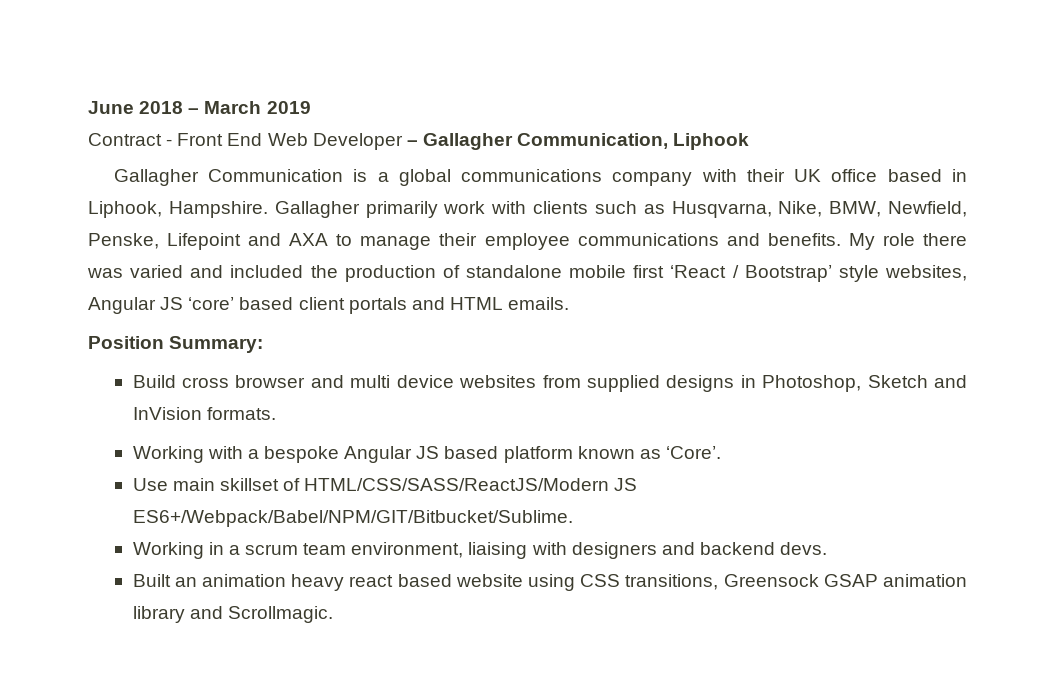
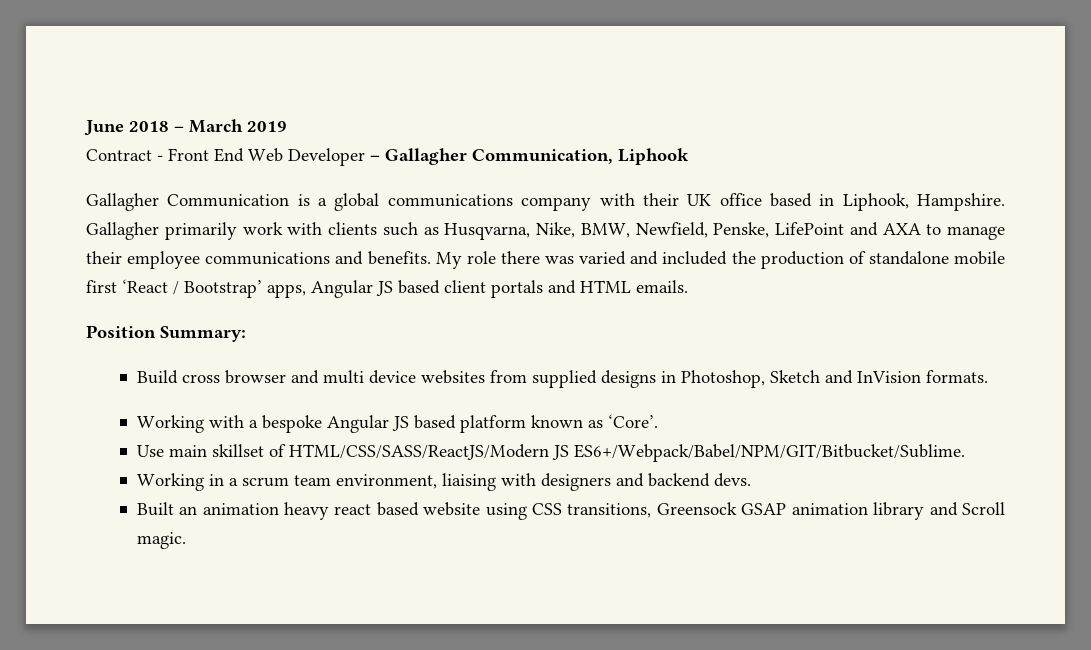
- Gallagher primarily work with clients such as Husqvarna, Nike, BMW, Newfield, Penske, Lifepoint and AXA to manage their employee communications and benefits.
+ Gallagher primarily work with clients such as Husqvarna, Nike, BMW, Newfield, Penske, LifePoint and AXA to manage their employee communications and benefits.
- My role there was varied and included the production of standalone mobile first ‘React / Bootstrap’ style websites, Angular JS ‘core’ based client portals and HTML emails.
+ My role there was varied and included the production of standalone mobile first ‘React / Bootstrap’ apps, Angular JS based client portals and HTML emails.
- Built an animation heavy react based website using CSS transitions, Greensock GSAP animation library and Scrollmagic.
+ Built an animation heavy react based website using CSS transitions, Greensock GSAP animation library and Scroll magic.

